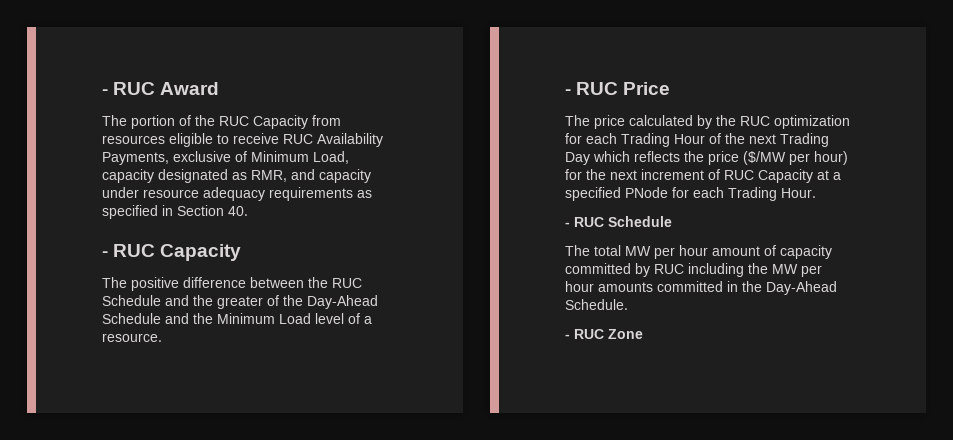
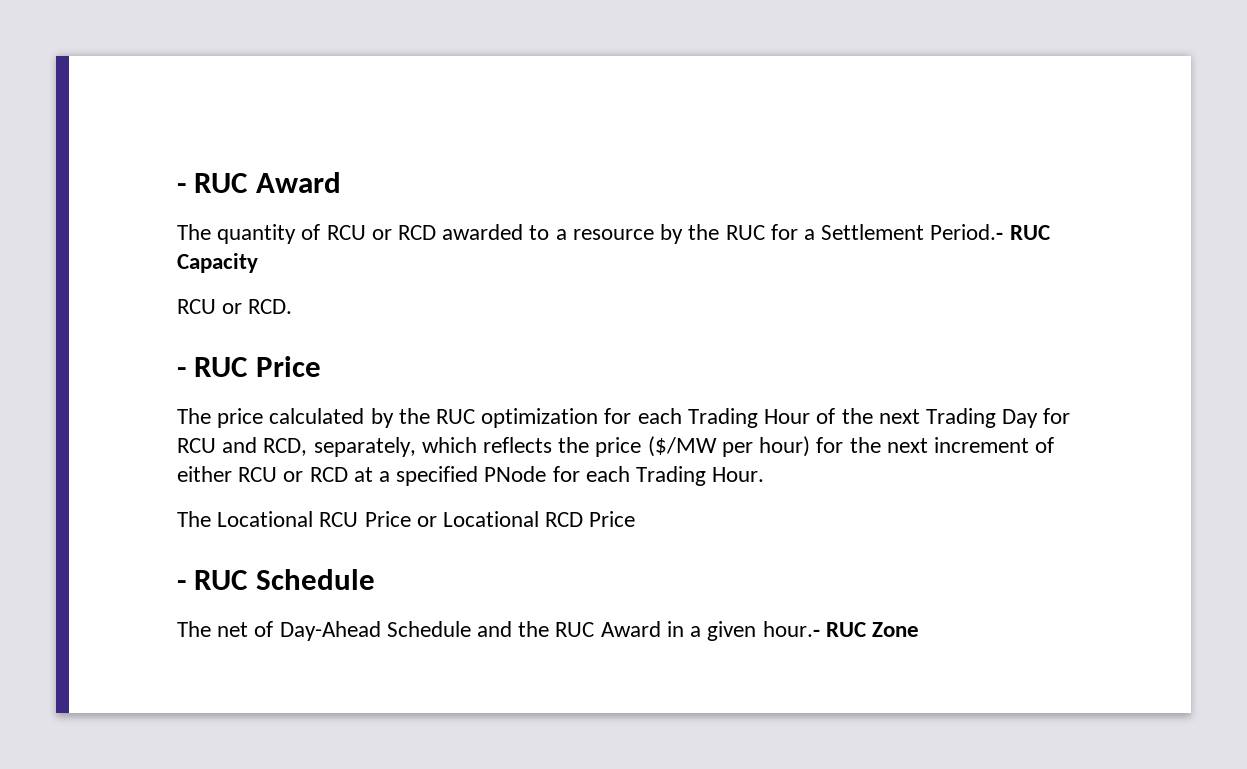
- The portion of the RUC Capacity from resources eligible to receive RUC Availability Payments, exclusive of Minimum Load, capacity designated as RMR, and capacity under resource adequacy requirements as specified in Section 40.
- - RUC Capacity
- The positive difference between the RUC Schedule and the greater of the Day-Ahead Schedule and the Minimum Load level of a resource.
+ The quantity of RCU or RCD awarded to a resource by the RUC for a Settlement Period.- RUC Capacity
+ RCU or RCD.
- The price calculated by the RUC optimization for each Trading Hour of the next Trading Day which reflects the price ($/MW per hour) for the next increment of RUC Capacity at a specified PNode for each Trading Hour.
+ The price calculated by the RUC optimization for each Trading Hour of the next Trading Day for RCU and RCD, separately, which reflects the price ($/MW per hour) for the next increment of either RCU or RCD at a specified PNode for each Trading Hour.
+ The Locational RCU Price or Locational RCD Price
  - RUC Schedule
- The total MW per hour amount of capacity committed by RUC including the MW per hour amounts committed in the Day-Ahead Schedule.
- - RUC Zone
+ The net of Day-Ahead Schedule and the RUC Award in a given hour.- RUC Zone

